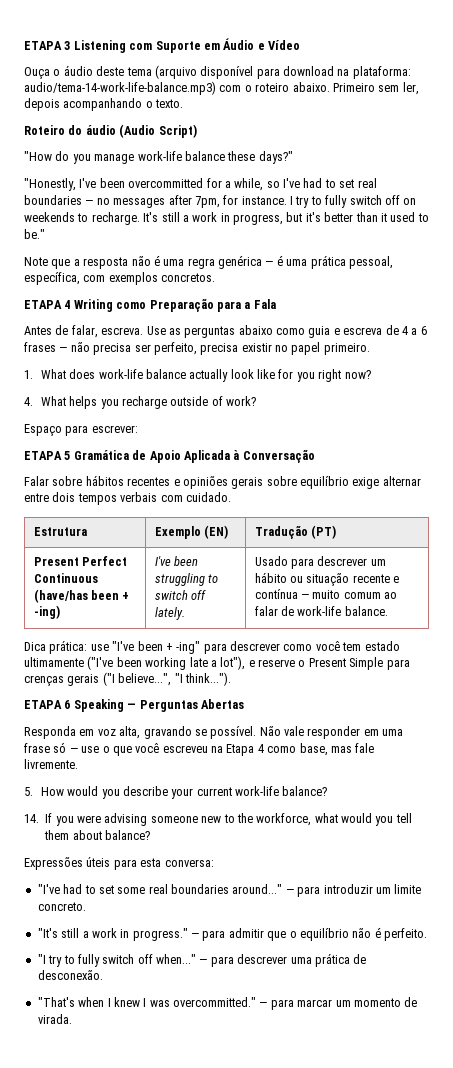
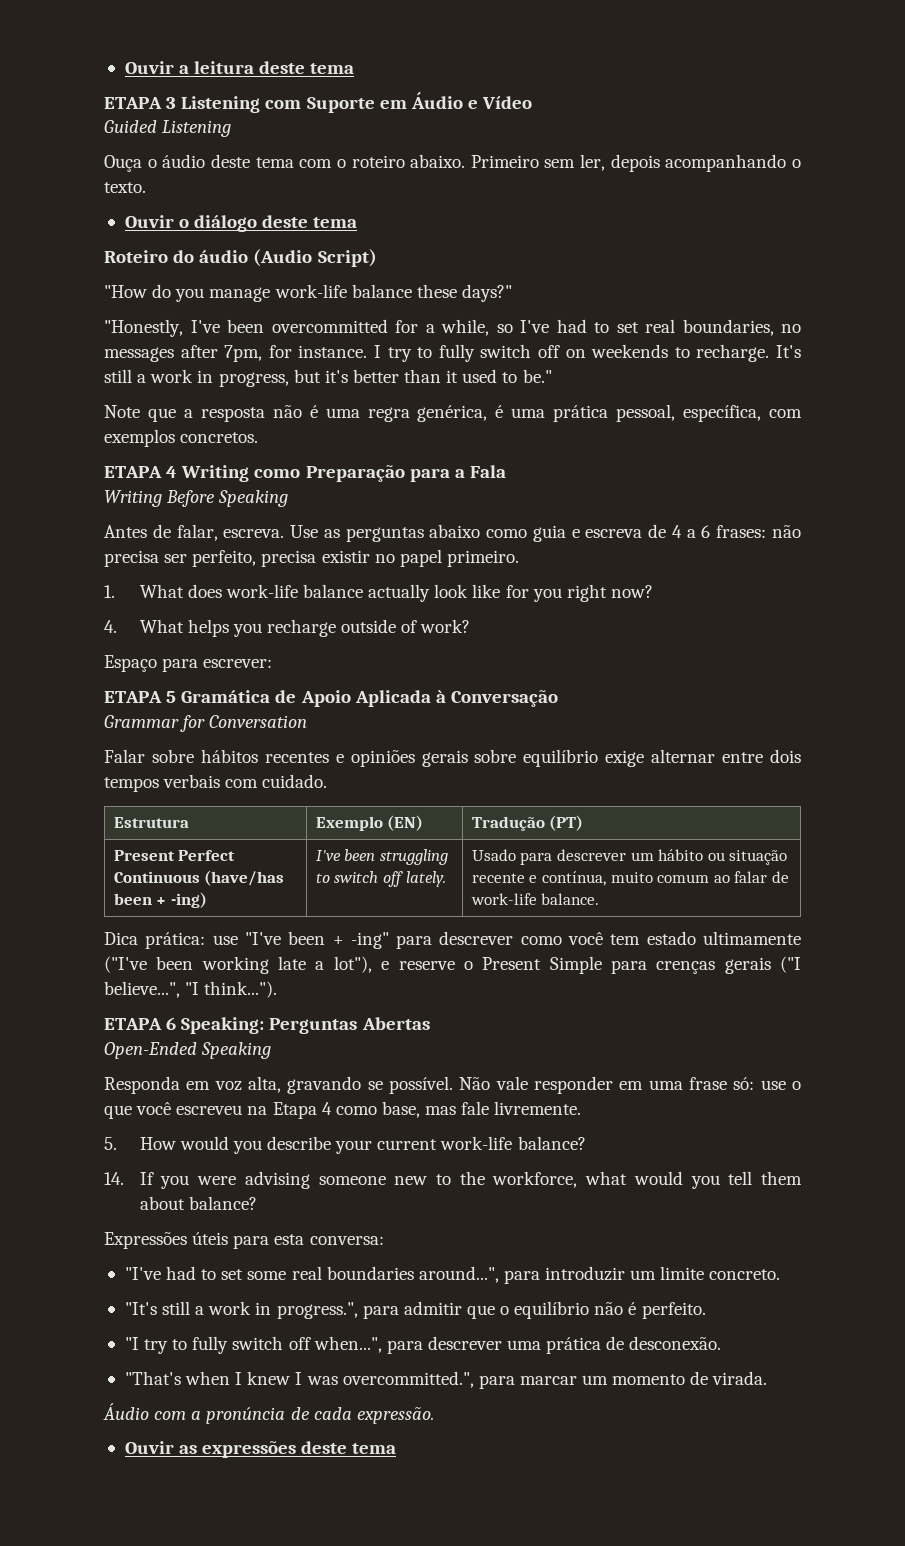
+ Ouvir a leitura deste tema
+ Guided Listening
- Ouça o áudio deste tema (arquivo disponível para download na plataforma: audio/tema-14-work-life-balance.mp3) com o roteiro abaixo.
+ Ouça o áudio deste tema com o roteiro abaixo.
+ Ouvir o diálogo deste tema
- "Honestly, I've been overcommitted for a while, so I've had to set real boundaries — no messages after 7pm, for instance.
+ "Honestly, I've been overcommitted for a while, so I've had to set real boundaries, no messages after 7pm, for instance.
- Note que a resposta não é uma regra genérica — é uma prática pessoal, específica, com exemplos concretos.
+ Note que a resposta não é uma regra genérica, é uma prática pessoal, específica, com exemplos concretos.
+ Writing Before Speaking
- Use as perguntas abaixo como guia e escreva de 4 a 6 frases — não precisa ser perfeito, precisa existir no papel primeiro.
+ Use as perguntas abaixo como guia e escreva de 4 a 6 frases: não precisa ser perfeito, precisa existir no papel primeiro.
+ Grammar for Conversation
- Present Perfect Continuous (have/has been + -ing) | I've been struggling to switch off lately. | Usado para descrever um hábito ou situação recente e contínua — muito comum ao falar de work-life balance.
+ Present Perfect Continuous (have/has been + -ing) | I've been struggling to switch off lately. | Usado para descrever um hábito ou situação recente e contínua, muito comum ao falar de work-life balance.
- ETAPA 6 Speaking — Perguntas Abertas
+ ETAPA 6 Speaking: Perguntas Abertas
+ Open-Ended Speaking
- Não vale responder em uma frase só — use o que você escreveu na Etapa 4 como base, mas fale livremente.
+ Não vale responder em uma frase só: use o que você escreveu na Etapa 4 como base, mas fale livremente.
- "I've had to set some real boundaries around..." — para introduzir um limite concreto.
+ "I've had to set some real boundaries around...", para introduzir um limite concreto.
- "It's still a work in progress." — para admitir que o equilíbrio não é perfeito.
+ "It's still a work in progress.", para admitir que o equilíbrio não é perfeito.
- "I try to fully switch off when..." — para descrever uma prática de desconexão.
+ "I try to fully switch off when...", para descrever uma prática de desconexão.
- "That's when I knew I was overcommitted." — para marcar um momento de virada.
+ "That's when I knew I was overcommitted.", para marcar um momento de virada.
+ Áudio com a pronúncia de cada expressão.
+ Ouvir as expressões deste tema

